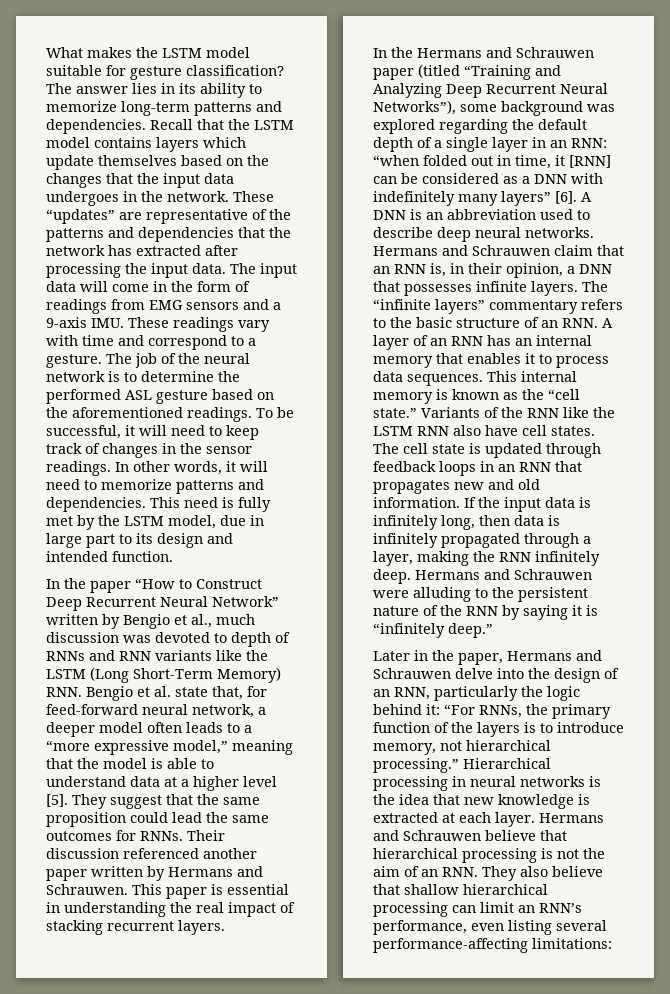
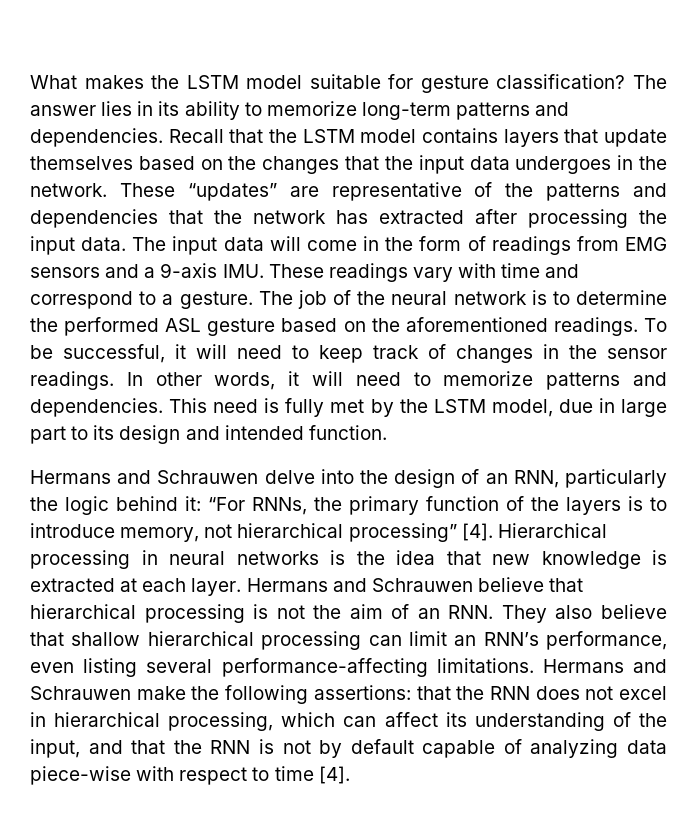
- Recall that the LSTM model contains layers which update themselves based on the changes that the input data undergoes in the network.
+ Recall that the LSTM model contains layers that update themselves based on the changes that the input data undergoes in the network.
- In the paper “How to Construct Deep Recurrent Neural Network” written by Bengio et al., much discussion was devoted to depth of RNNs and RNN variants like the LSTM (Long Short-Term Memory) RNN. Bengio et al. state that, for feed-forward neural network, a deeper model often leads to a “more expressive model,” meaning that the model is able to understand data at a higher level [5]. They suggest that the same proposition could lead the same outcomes for RNNs. Their discussion referenced another paper written by Hermans and Schrauwen. This paper is essential in understanding the real impact of stacking recurrent layers.
- In the Hermans and Schrauwen paper (titled “Training and Analyzing Deep Recurrent Neural Networks”), some background was explored regarding the default depth of a single layer in an RNN: “when folded out in time, it [RNN] can be considered as a DNN with indefinitely many layers” [6]. A DNN is an abbreviation used to describe deep neural networks. Hermans and Schrauwen claim that an RNN is, in their opinion, a DNN that possesses infinite layers. The “infinite layers” commentary refers to the basic structure of an RNN. A layer of an RNN has an internal memory that enables it to process data sequences. This internal memory is known as the “cell state.” Variants of the RNN like the LSTM RNN also have cell states. The cell state is updated through feedback loops in an RNN that propagates new and old information. If the input data is infinitely long, then data is infinitely propagated through a layer, making the RNN infinitely deep. Hermans and Schrauwen were alluding to the persistent nature of the RNN by saying it is “infinitely deep.”
- Later in the paper, Hermans and Schrauwen delve into the design of an RNN, particularly the logic behind it: “For RNNs, the primary function of the layers is to introduce memory, not hierarchical processing.”
+ Hermans and Schrauwen delve into the design of an RNN, particularly the logic behind it: “For RNNs, the primary function of the layers is to introduce memory, not hierarchical processing” [4].
- Hermans and Schrauwen believe that hierarchical processing is not the aim of an RNN. They also believe that shallow hierarchical processing can limit an RNN’s performance, even listing several performance-affecting limitations:
+ Hermans and Schrauwen believe that hierarchical processing is not the aim of an RNN. They also believe that shallow hierarchical processing can limit an RNN’s performance, even listing several performance-affecting limitations. Hermans and Schrauwen make the following assertions: that the RNN does not excel in hierarchical processing, which can affect its understanding of the input, and that the RNN is not by default capable of analyzing data piece-wise with respect to time [4].

